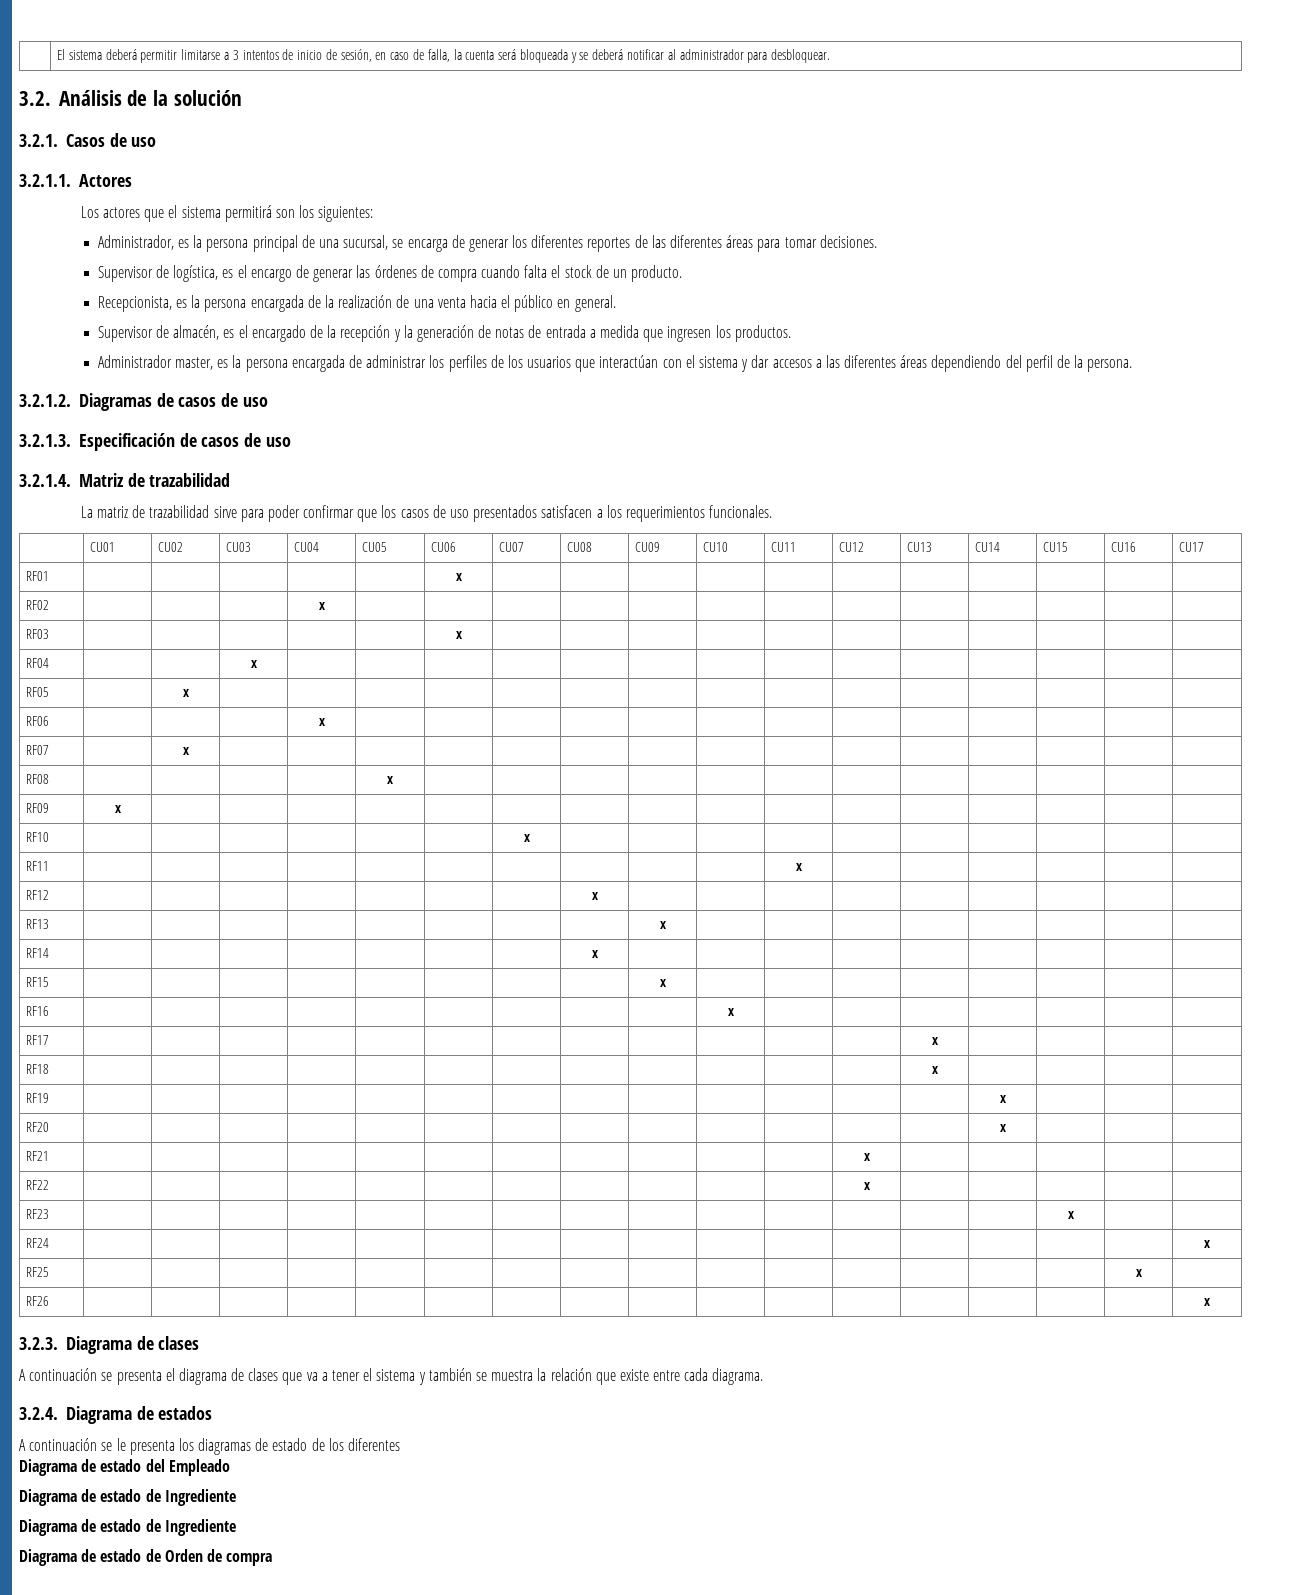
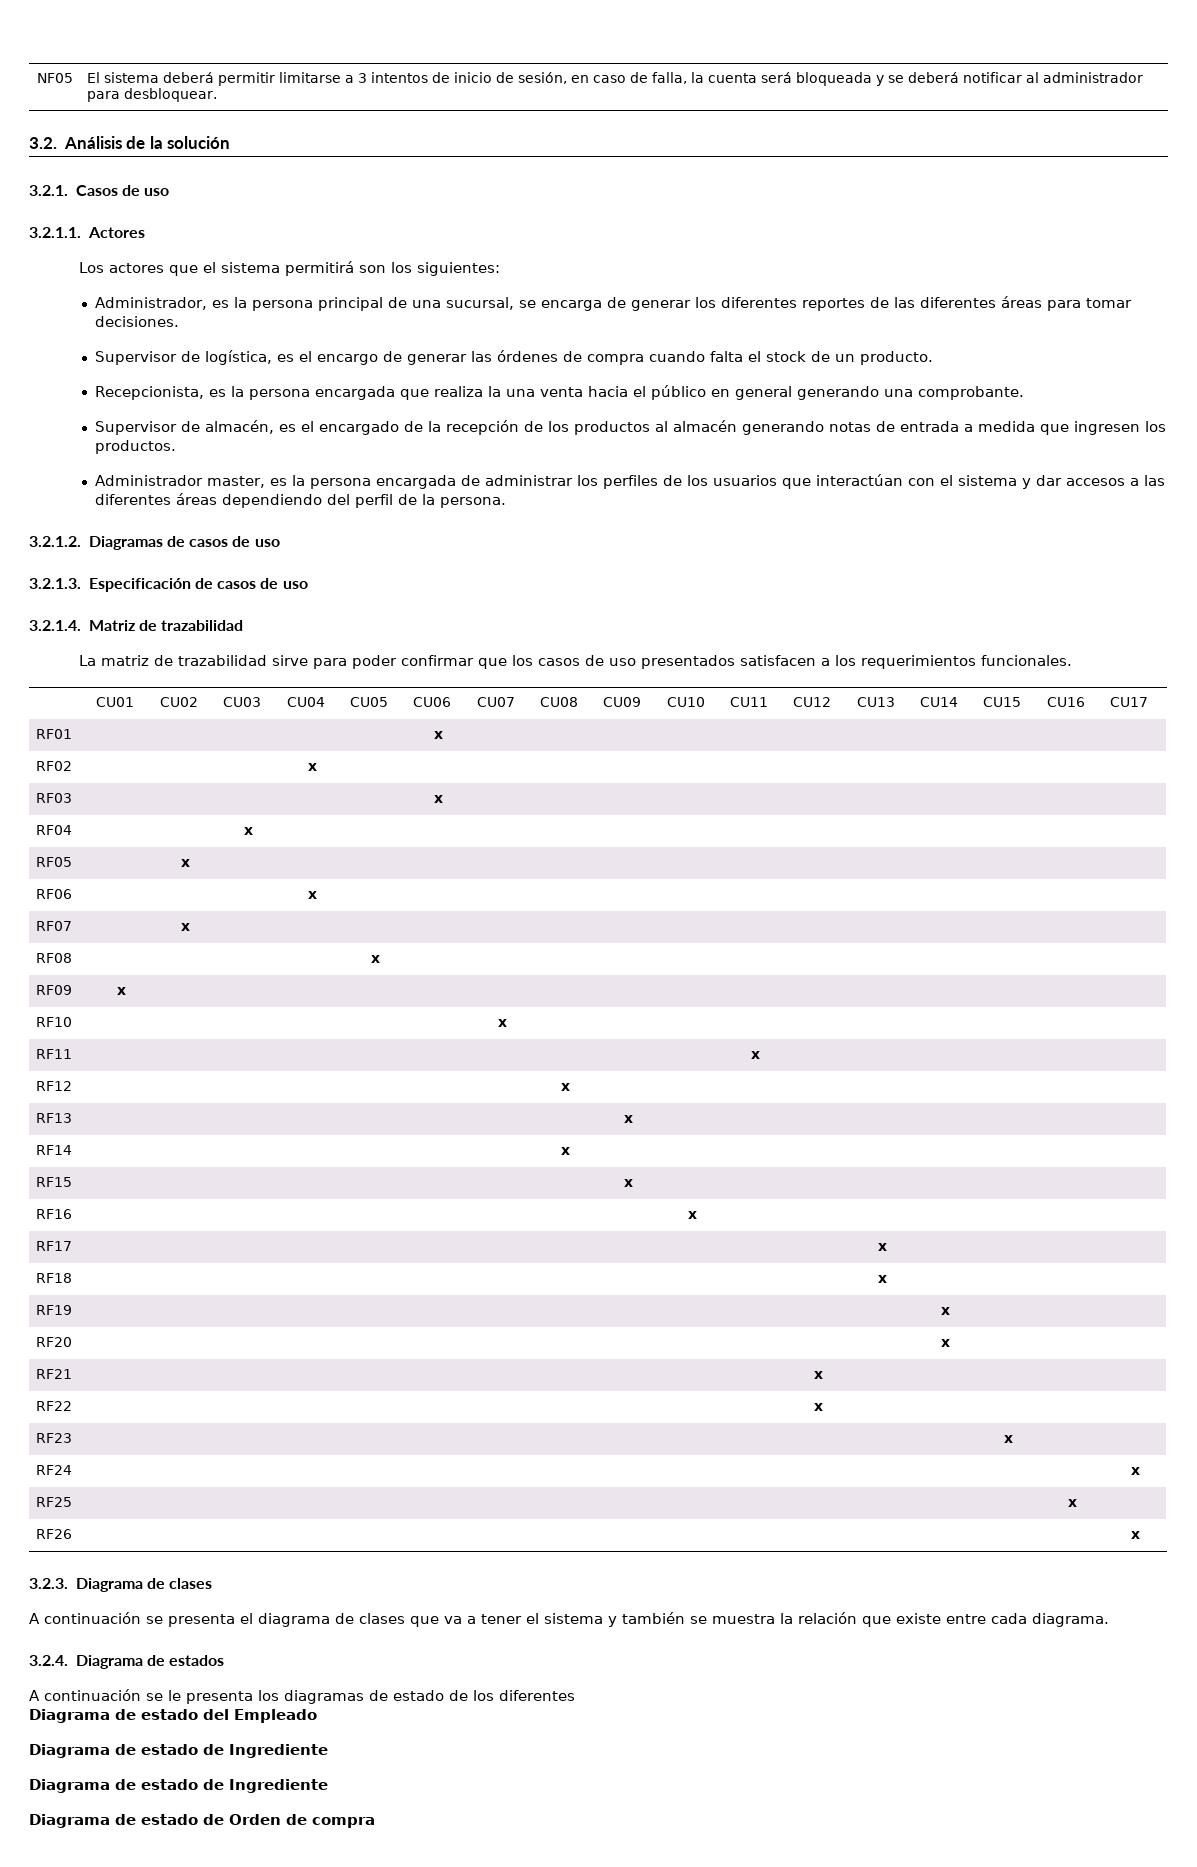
- | El sistema deberá permitir limitarse a 3 intentos de inicio de sesión, en caso de falla, la cuenta será bloqueada y se deberá notificar al administrador para desbloquear.
+ NF05 | El sistema deberá permitir limitarse a 3 intentos de inicio de sesión, en caso de falla, la cuenta será bloqueada y se deberá notificar al administrador para desbloquear.
- Recepcionista, es la persona encargada de la realización de una venta hacia el público en general.
+ Recepcionista, es la persona encargada que realiza la una venta hacia el público en general generando una comprobante.
- Supervisor de almacén, es el encargado de la recepción y la generación de notas de entrada a medida que ingresen los productos.
+ Supervisor de almacén, es el encargado de la recepción de los productos al almacén generando notas de entrada a medida que ingresen los productos.

